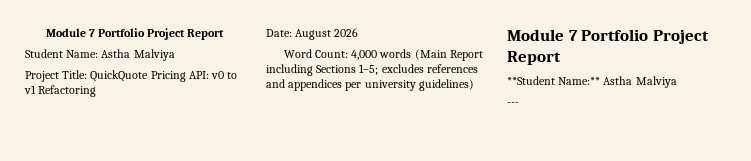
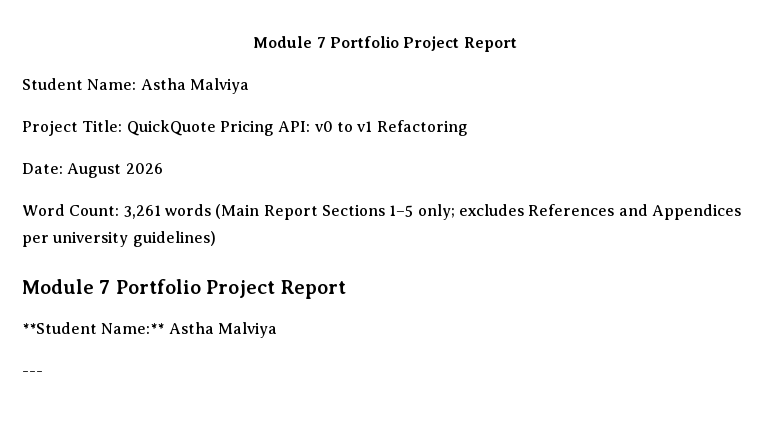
- Word Count: 4,000 words (Main Report including Sections 1–5; excludes references and appendices per university guidelines)
+ Word Count: 3,261 words (Main Report Sections 1–5 only; excludes References and Appendices per university guidelines)

